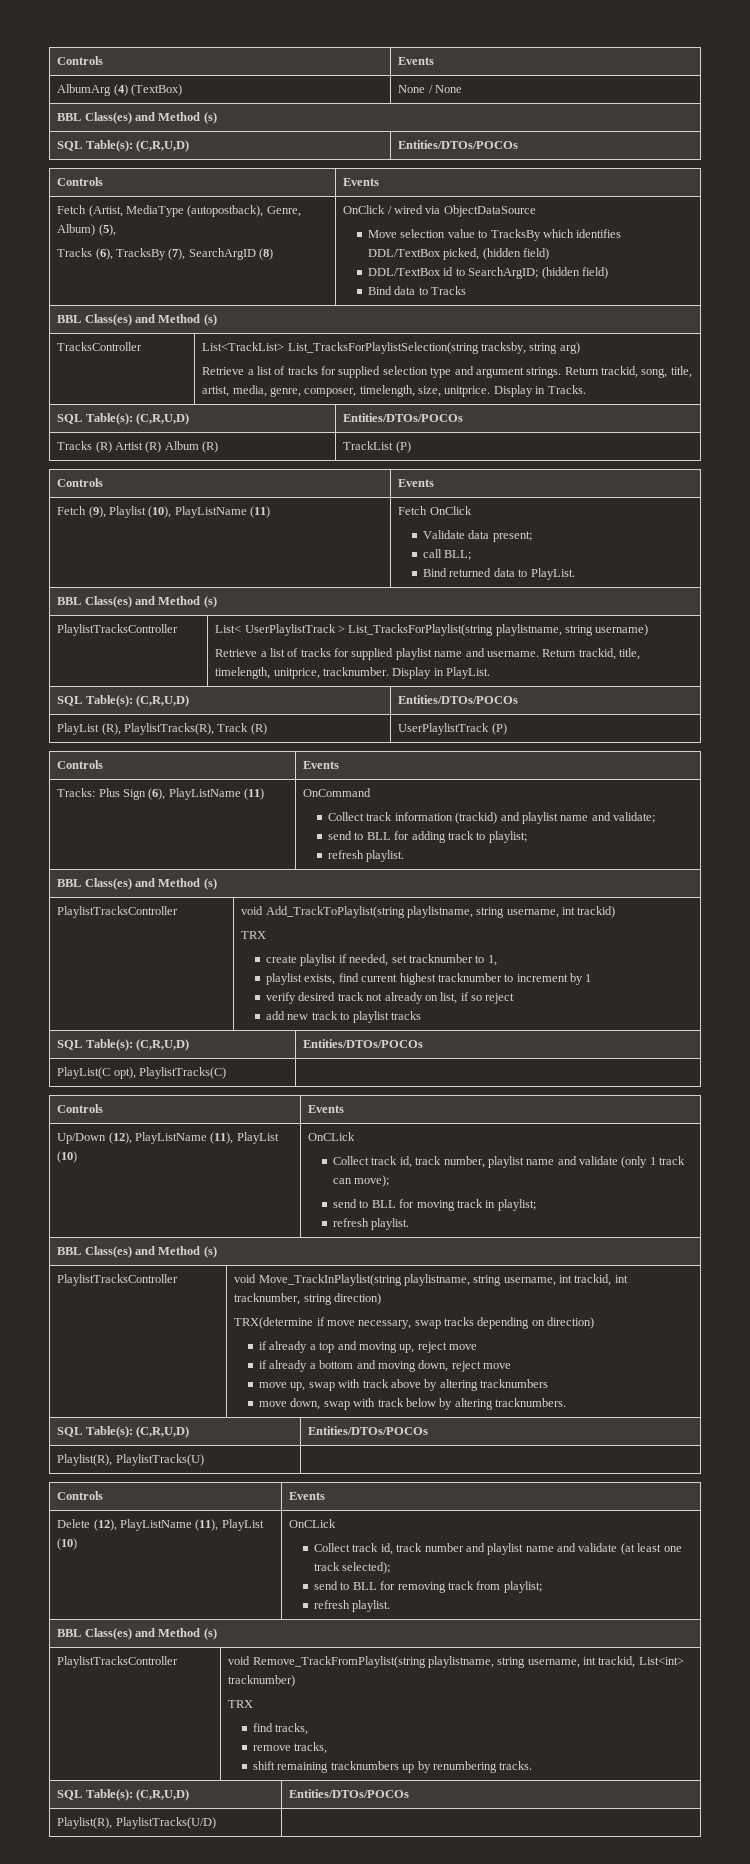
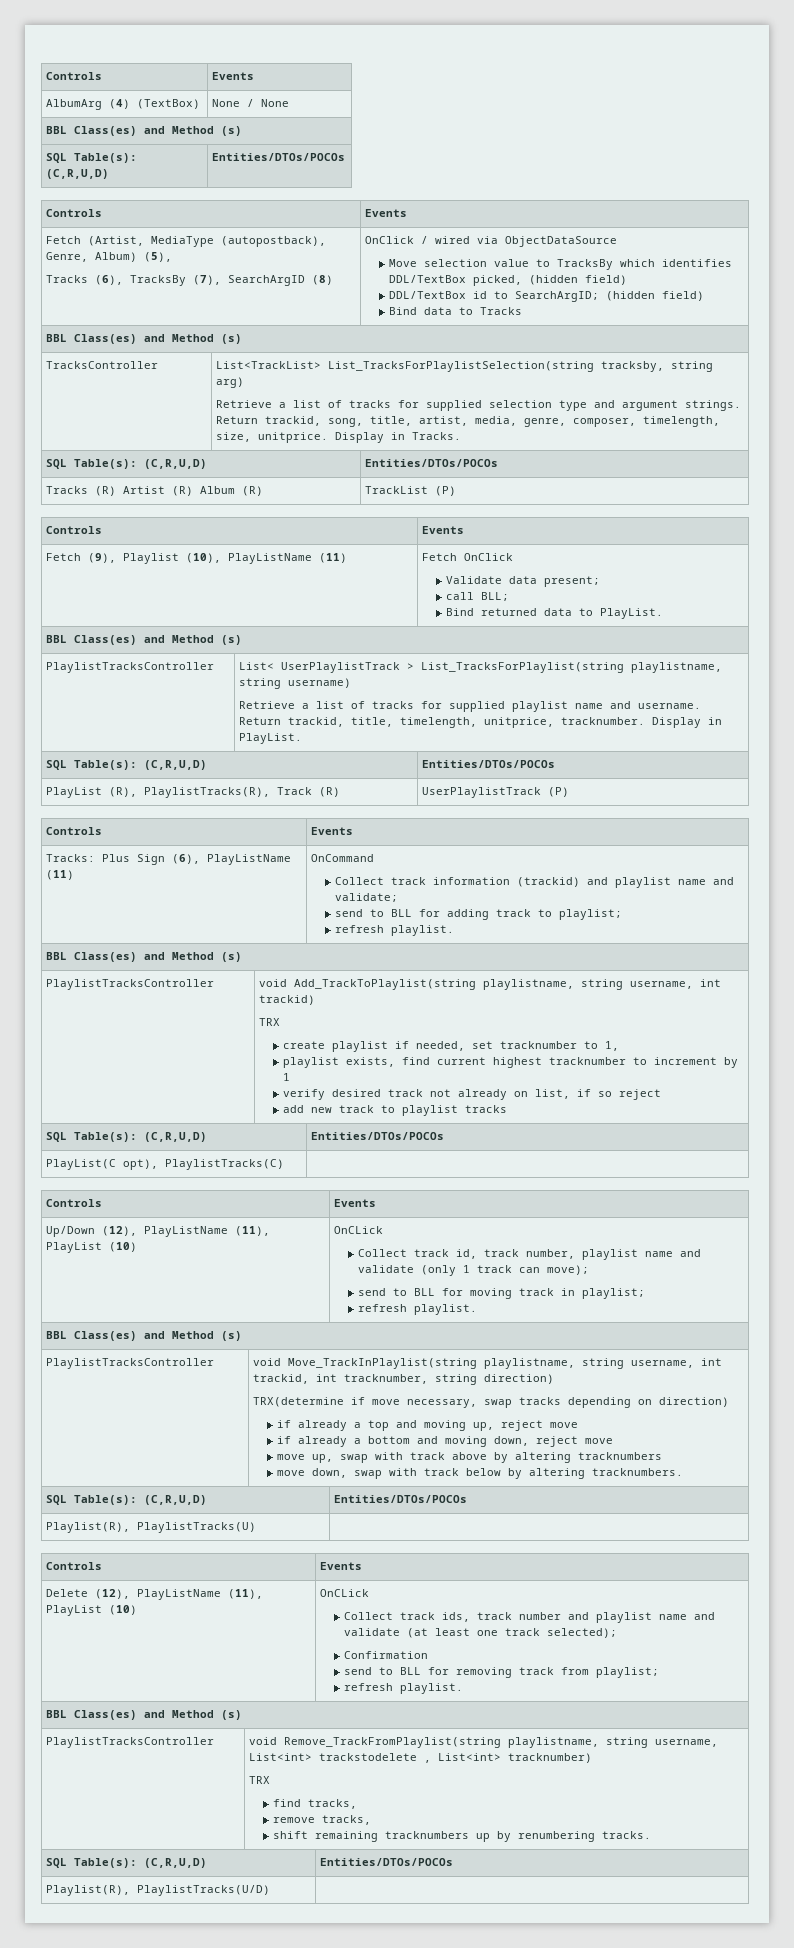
  Delete (12), PlayListName (11), PlayList (10) | OnCLick
- Collect track id, track number and playlist name and validate (at least one track selected);
+ Collect track ids, track number and playlist name and validate (at least one track selected);
+ Confirmation
- PlaylistTracksController | void Remove_TrackFromPlaylist(string playlistname, string username, int trackid, List<int> tracknumber)
+ PlaylistTracksController | void Remove_TrackFromPlaylist(string playlistname, string username, List<int> trackstodelete , List<int> tracknumber)

